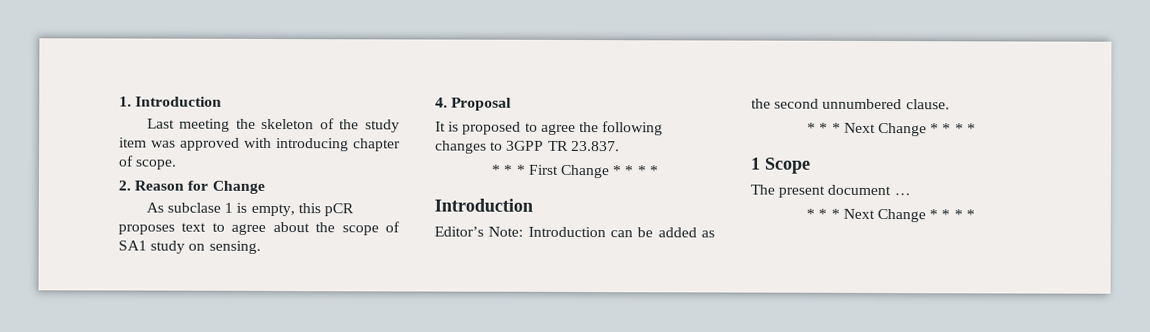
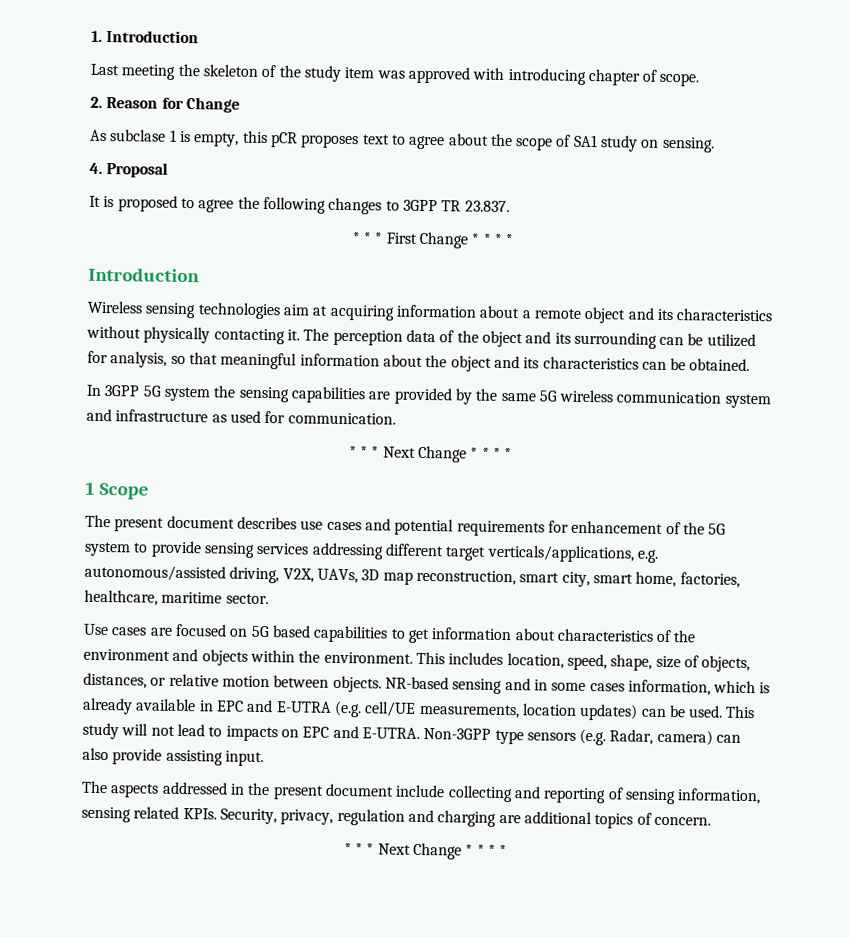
- Editor’s Note: Introduction can be added as the second unnumbered clause.
+ Wireless sensing technologies aim at acquiring information about a remote object and its characteristics without physically contacting it. The perception data of the object and its surrounding can be utilized for analysis, so that meaningful information about the object and its characteristics can be obtained.
+ In 3GPP 5G system the sensing capabilities are provided by the same 5G wireless communication system and infrastructure as used for communication.
- The present document …
+ The present document describes use cases and potential requirements for enhancement of the 5G system to provide sensing services addressing different target verticals/applications, e.g. autonomous/assisted driving, V2X, UAVs, 3D map reconstruction, smart city, smart home, factories, healthcare, maritime sector.
+ Use cases are focused on 5G based capabilities to get information about characteristics of the environment and objects within the environment. This includes location, speed, shape, size of objects, distances, or relative motion between objects. NR-based sensing and in some cases information, which is already available in EPC and E-UTRA (e.g. cell/UE measurements, location updates) can be used. This study will not lead to impacts on EPC and E-UTRA. Non-3GPP type sensors (e.g. Radar, camera) can also provide assisting input.
+ The aspects addressed in the present document include collecting and reporting of sensing information, sensing related KPIs. Security, privacy, regulation and charging are additional topics of concern.

